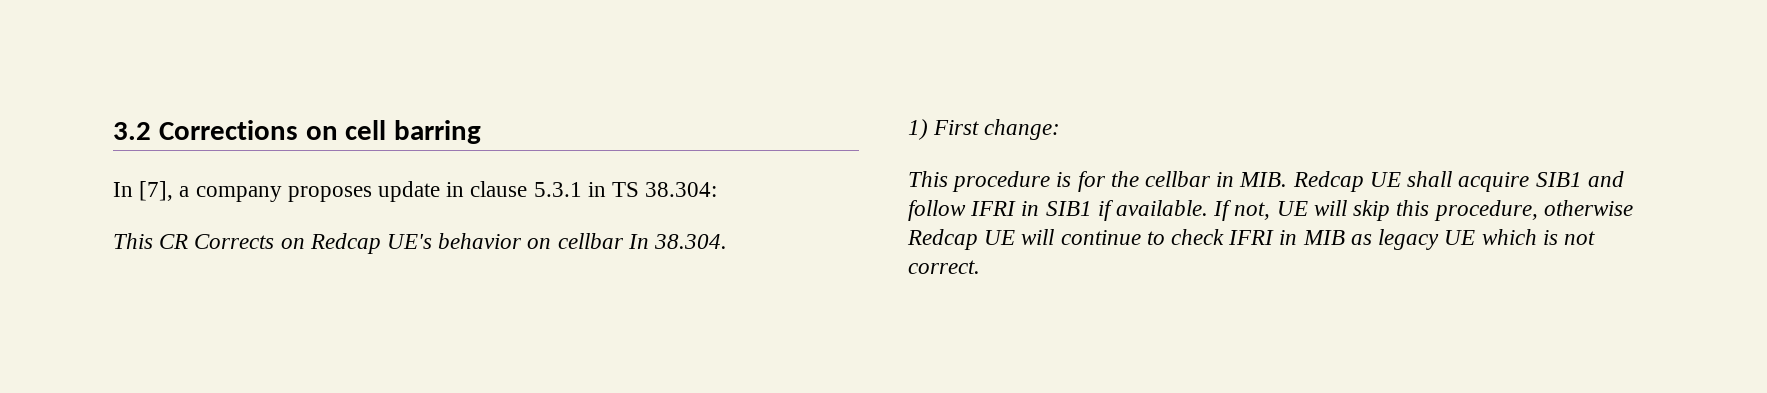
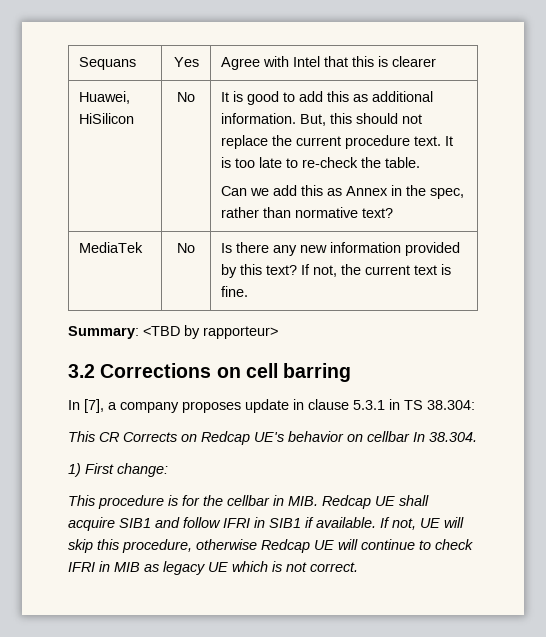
+ Sequans | Yes | Agree with Intel that this is clearer
+ Huawei, HiSilicon | No | It is good to add this as additional information. But, this should not replace the current procedure text. It is too late to re-check the table.
+ Can we add this as Annex in the spec, rather than normative text?
+ MediaTek | No | Is there any new information provided by this text? If not, the current text is fine.
+ Summary: <TBD by rapporteur>

